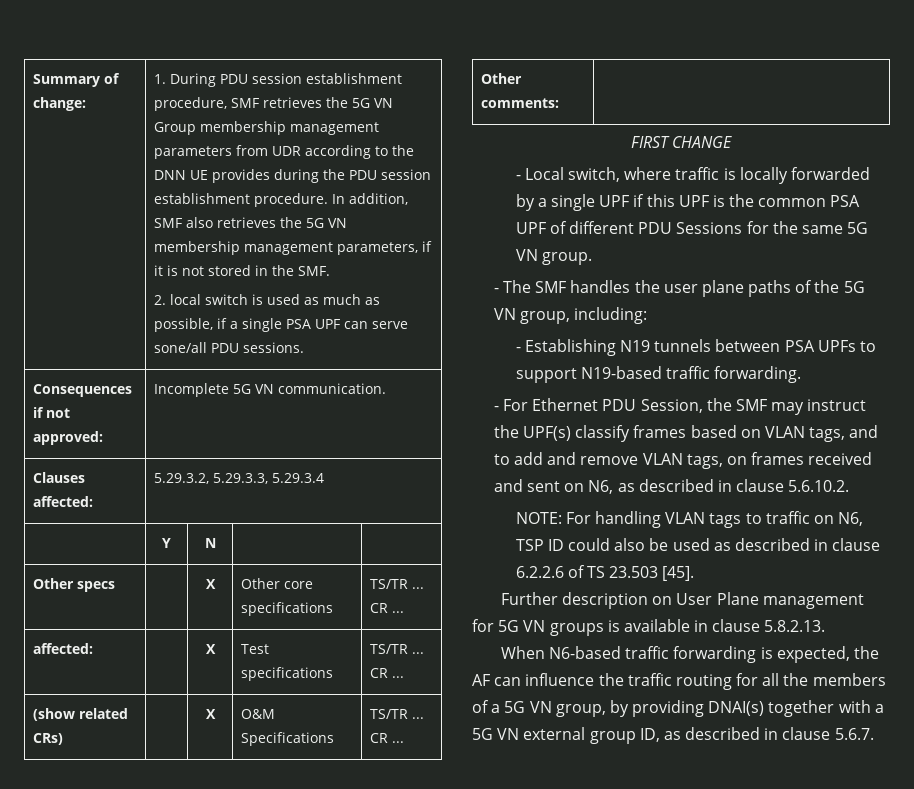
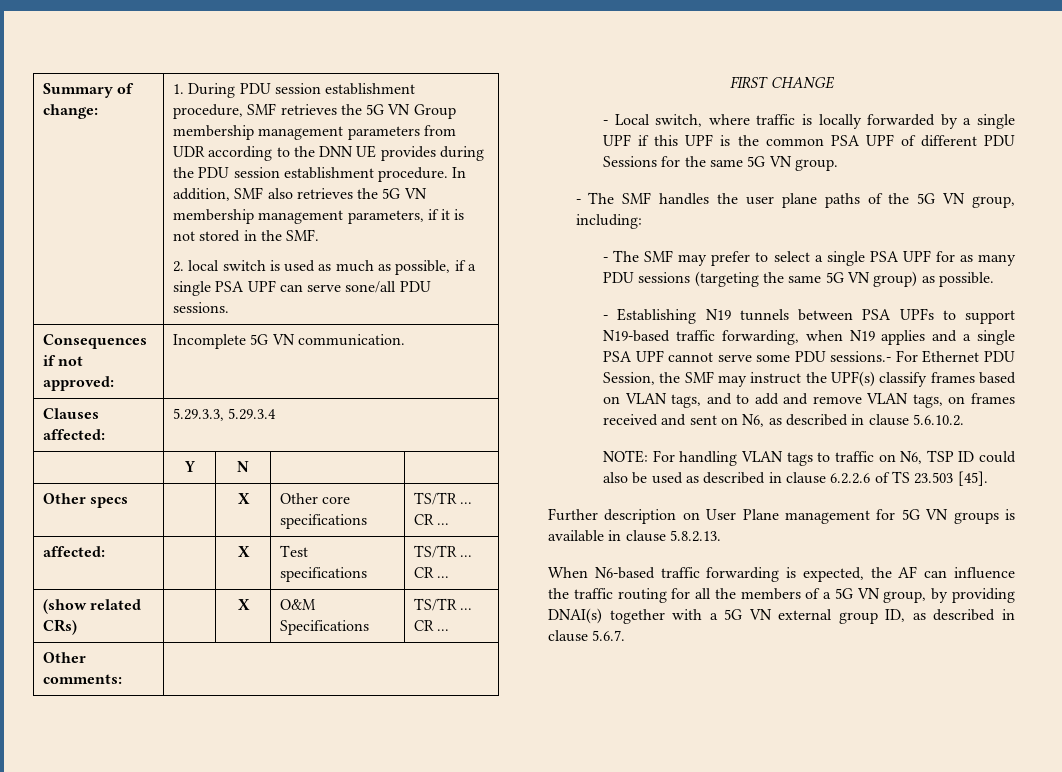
- Clauses affected: | 5.29.3.2, 5.29.3.3, 5.29.3.4
+ Clauses affected: | 5.29.3.3, 5.29.3.4
+ - The SMF may prefer to select a single PSA UPF for as many PDU sessions (targeting the same 5G VN group) as possible.
- - Establishing N19 tunnels between PSA UPFs to support N19-based traffic forwarding.
- - For Ethernet PDU Session, the SMF may instruct the UPF(s) classify frames based on VLAN tags, and to add and remove VLAN tags, on frames received and sent on N6, as described in clause 5.6.10.2.
+ - Establishing N19 tunnels between PSA UPFs to support N19-based traffic forwarding, when N19 applies and a single PSA UPF cannot serve some PDU sessions.- For Ethernet PDU Session, the SMF may instruct the UPF(s) classify frames based on VLAN tags, and to add and remove VLAN tags, on frames received and sent on N6, as described in clause 5.6.10.2.

